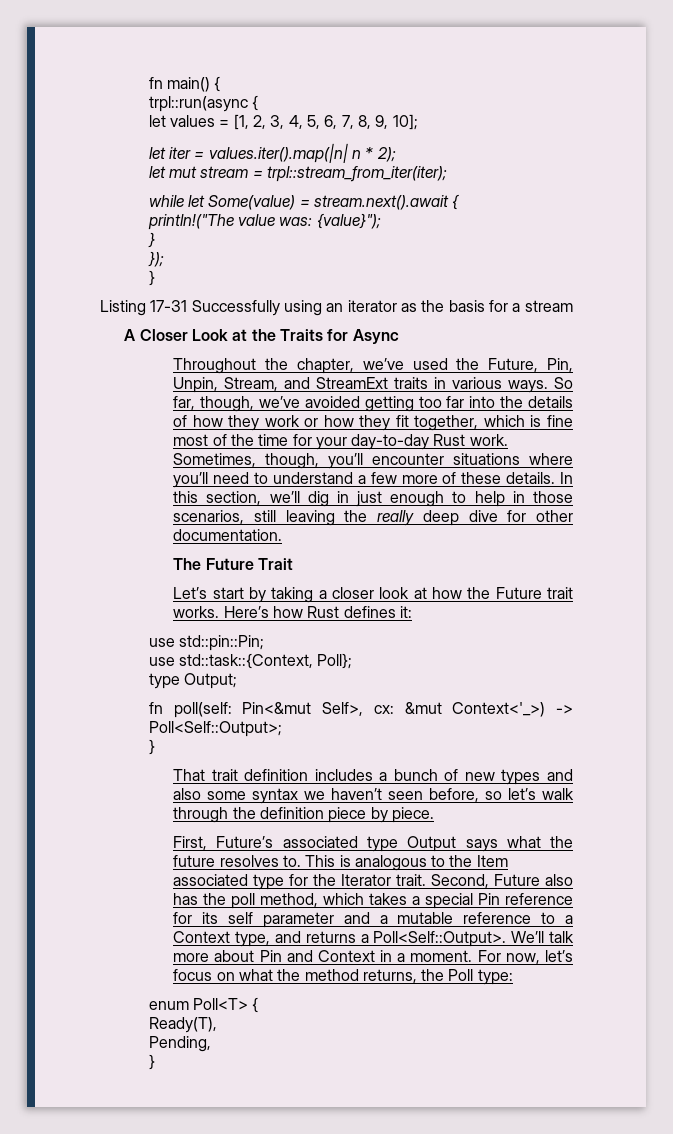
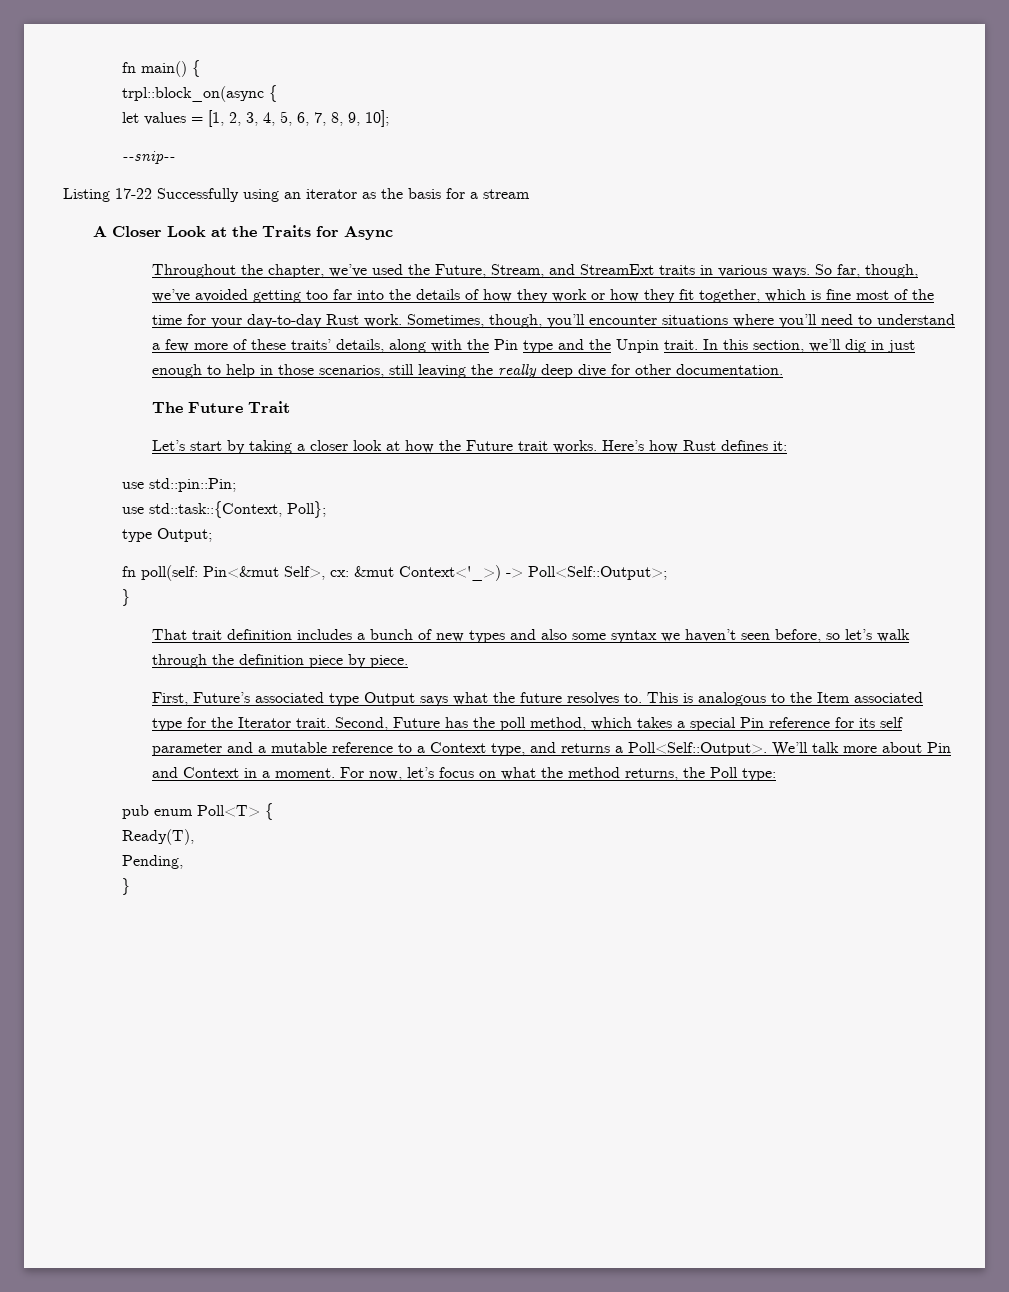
- trpl::run(async {
+ trpl::block_on(async {
- let iter = values.iter().map(|n| n * 2);
- let mut stream = trpl::stream_from_iter(iter);
- while let Some(value) = stream.next().await {
- println!("The value was: {value}");
- }
- });
- }
+ --snip--
- Listing 17-31 Successfully using an iterator as the basis for a stream
+ Listing 17-22 Successfully using an iterator as the basis for a stream
- Throughout the chapter, we’ve used the Future, Pin, Unpin, Stream, and StreamExt traits in various ways.
+ Throughout the chapter, we’ve used the Future, Stream, and StreamExt traits in various ways.
- Sometimes, though, you’ll encounter situations where you’ll need to understand a few more of these details.
+ Sometimes, though, you’ll encounter situations where you’ll need to understand a few more of these traits’ details, along with the Pin type and the Unpin trait.
- Second, Future also has the poll method, which takes a special Pin reference for its self parameter and a mutable reference to a Context type, and returns a Poll<Self::Output>.
+ Second, Future has the poll method, which takes a special Pin reference for its self parameter and a mutable reference to a Context type, and returns a Poll<Self::Output>.
- enum Poll<T> {
+ pub enum Poll<T> {

